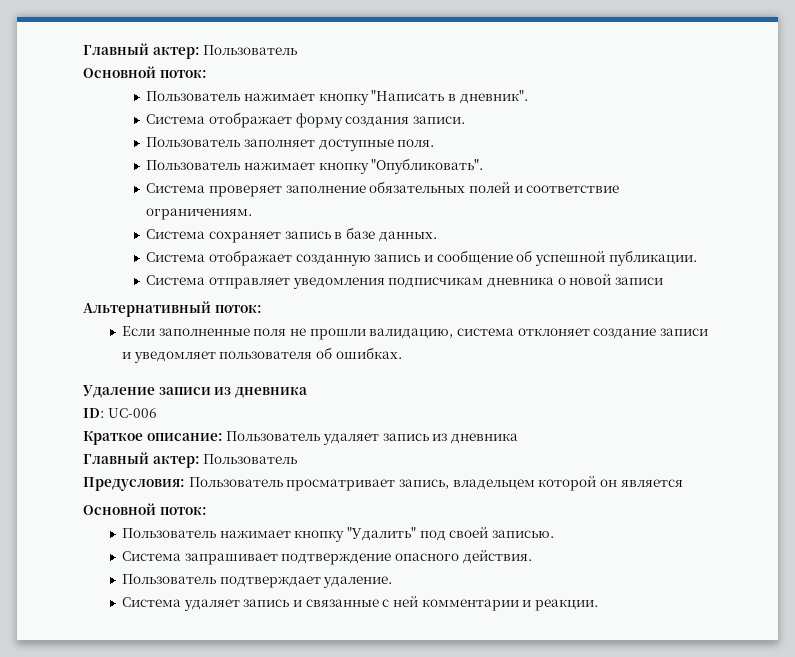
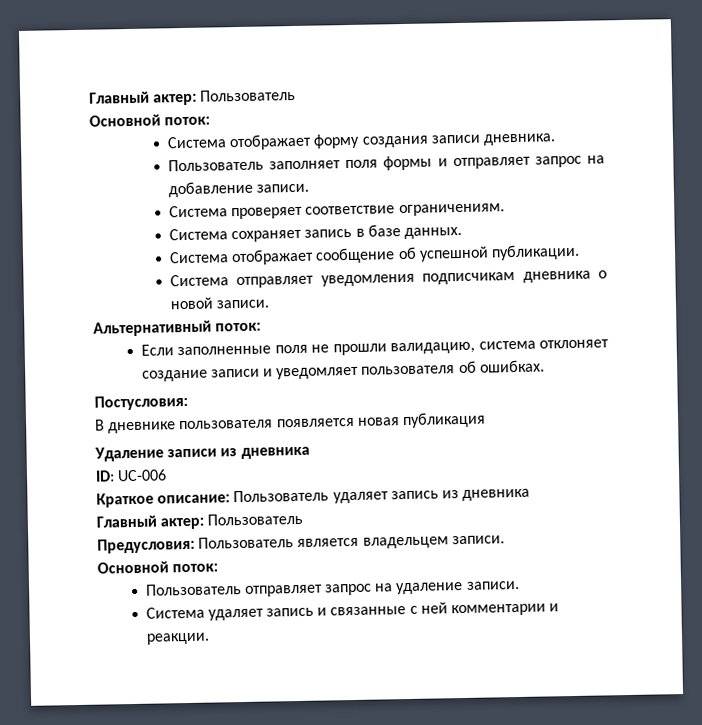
- Пользователь нажимает кнопку "Написать в дневник".
- Система отображает форму создания записи.
+ Система отображает форму создания записи дневника.
- Пользователь заполняет доступные поля.
- Пользователь нажимает кнопку "Опубликовать".
- Система проверяет заполнение обязательных полей и соответствие ограничениям.
+ Пользователь заполняет поля формы и отправляет запрос на добавление записи.
+ Система проверяет соответствие ограничениям.
- Система отображает созданную запись и сообщение об успешной публикации.
+ Система отображает сообщение об успешной публикации.
- Система отправляет уведомления подписчикам дневника о новой записи
+ Система отправляет уведомления подписчикам дневника о новой записи.
+ Постусловия:
+ В дневнике пользователя появляется новая публикация
- Предусловия: Пользователь просматривает запись, владельцем которой он является
+ Предусловия: Пользователь является владельцем записи.
  Основной поток:
- Пользователь нажимает кнопку "Удалить" под своей записью.
- Система запрашивает подтверждение опасного действия.
- Пользователь подтверждает удаление.
+ Пользователь отправляет запрос на удаление записи.

